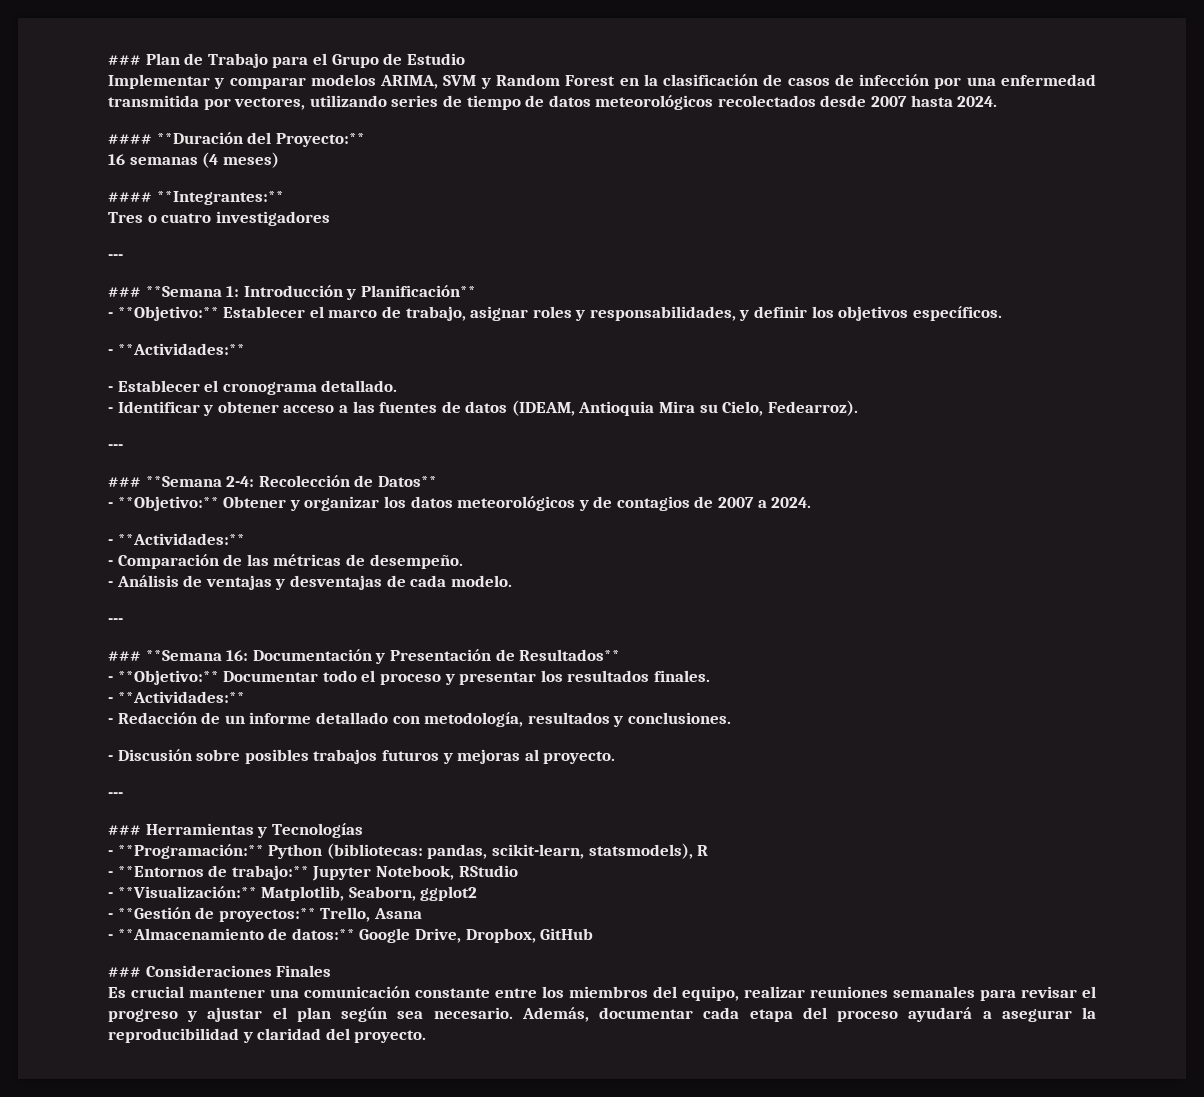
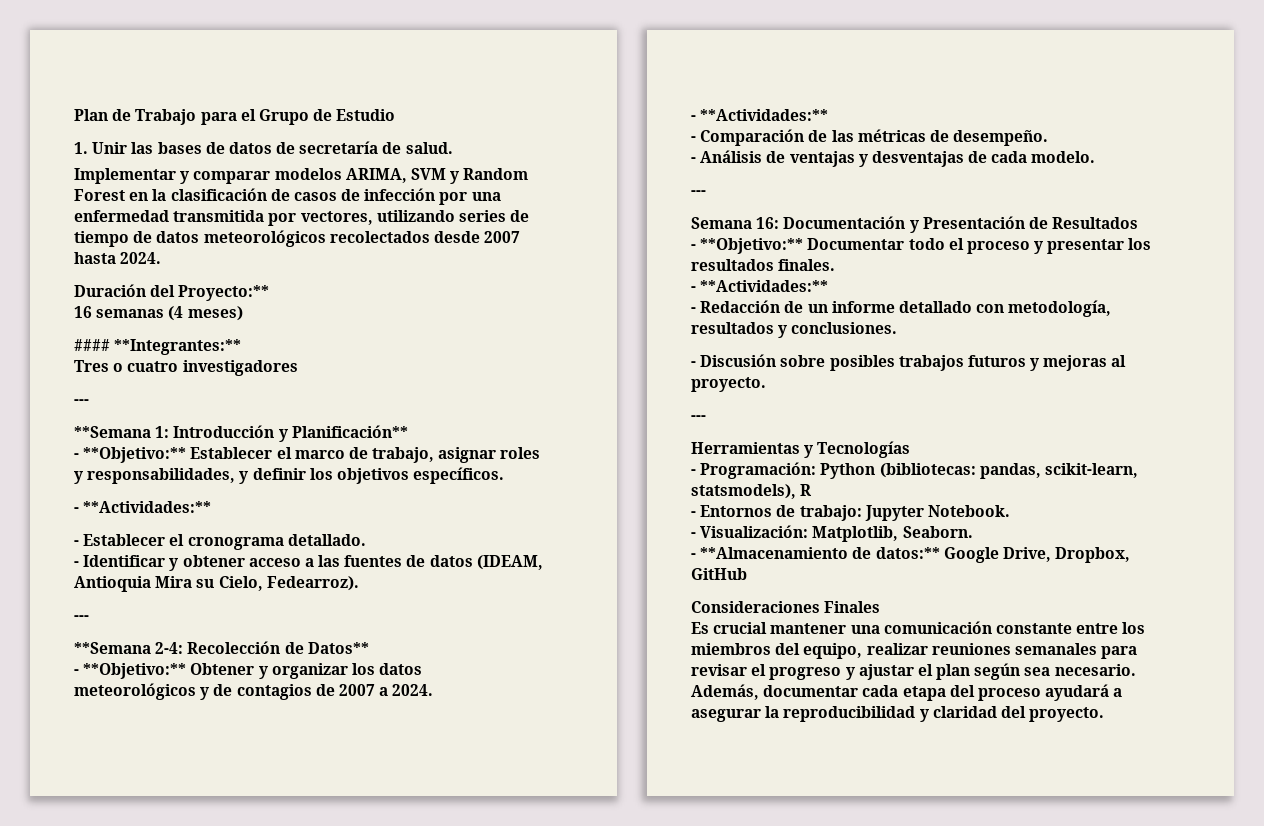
- ### Plan de Trabajo para el Grupo de Estudio
+ Plan de Trabajo para el Grupo de Estudio
+ 1. Unir las bases de datos de secretaría de salud.
- #### **Duración del Proyecto:**
+ Duración del Proyecto:**
- ### **Semana 1: Introducción y Planificación**
+ **Semana 1: Introducción y Planificación**
- ### **Semana 2-4: Recolección de Datos**
+ **Semana 2-4: Recolección de Datos**
- ### **Semana 16: Documentación y Presentación de Resultados**
+ Semana 16: Documentación y Presentación de Resultados
- ### Herramientas y Tecnologías
+ Herramientas y Tecnologías
- - **Programación:** Python (bibliotecas: pandas, scikit-learn, statsmodels), R
+ - Programación: Python (bibliotecas: pandas, scikit-learn, statsmodels), R
- - **Entornos de trabajo:** Jupyter Notebook, RStudio
- - **Visualización:** Matplotlib, Seaborn, ggplot2
- - **Gestión de proyectos:** Trello, Asana
+ - Entornos de trabajo: Jupyter Notebook.
+ - Visualización: Matplotlib, Seaborn.
- ### Consideraciones Finales
+ Consideraciones Finales

